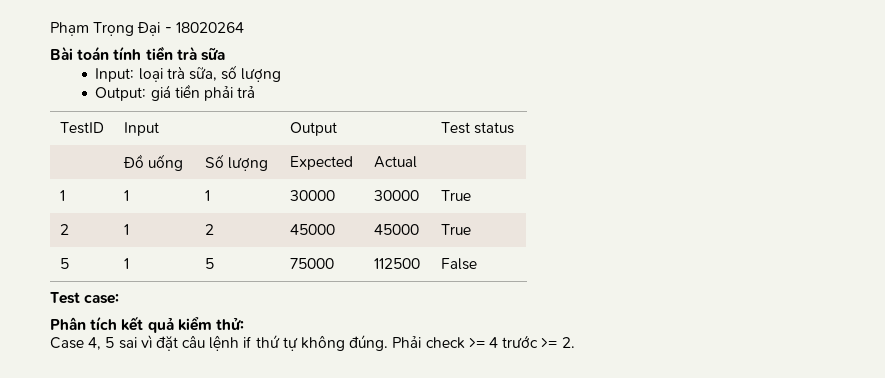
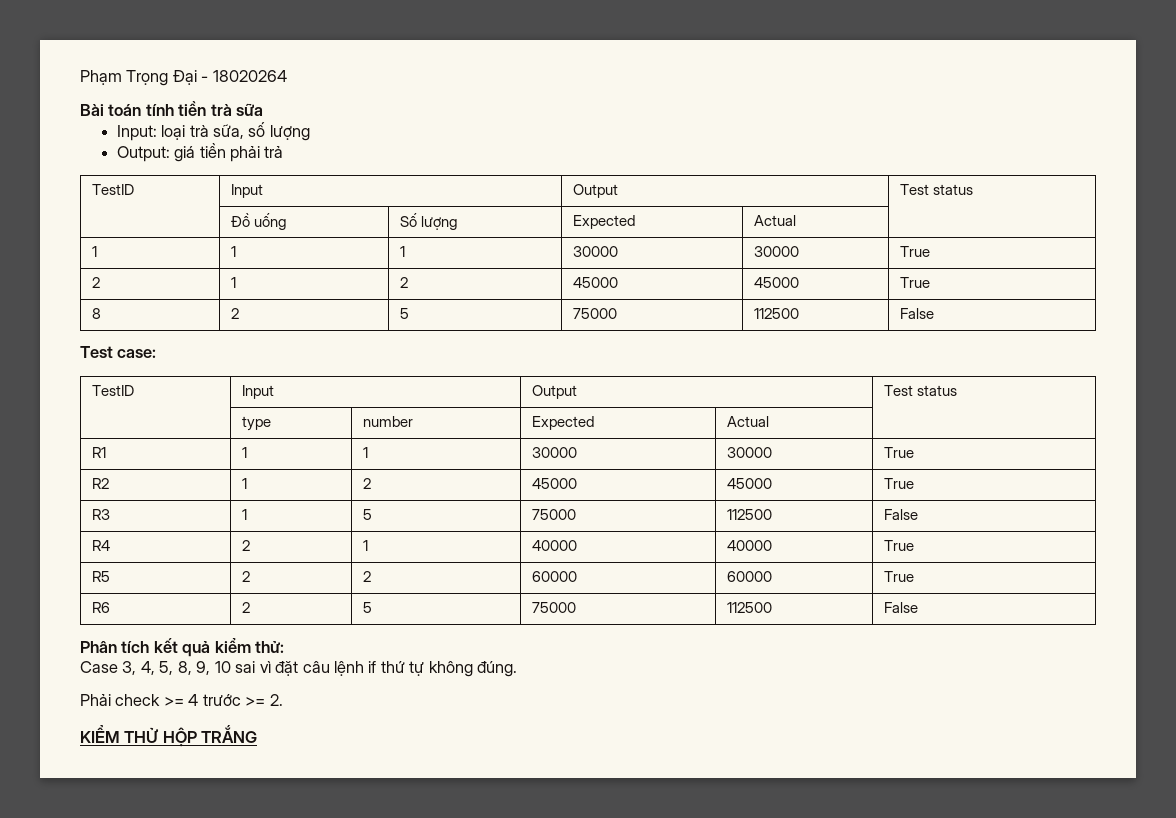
- 5 | 1 | 5 | 75000 | 112500 | False
+ 8 | 2 | 5 | 75000 | 112500 | False
  Test case:
+ TestID | Input | Output | Test status
+ | type | number | Expected | Actual |
+ R1 | 1 | 1 | 30000 | 30000 | True
+ R2 | 1 | 2 | 45000 | 45000 | True
+ R3 | 1 | 5 | 75000 | 112500 | False
+ R4 | 2 | 1 | 40000 | 40000 | True
+ R5 | 2 | 2 | 60000 | 60000 | True
+ R6 | 2 | 5 | 75000 | 112500 | False
- Case 4, 5 sai vì đặt câu lệnh if thứ tự không đúng. Phải check >= 4 trước >= 2.
+ Case 3, 4, 5, 8, 9, 10 sai vì đặt câu lệnh if thứ tự không đúng.
+ Phải check >= 4 trước >= 2.
+ KIỂM THỬ HỘP TRẮNG

